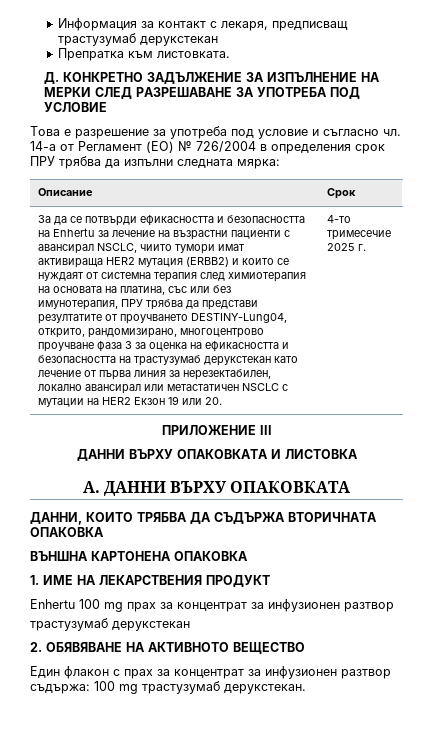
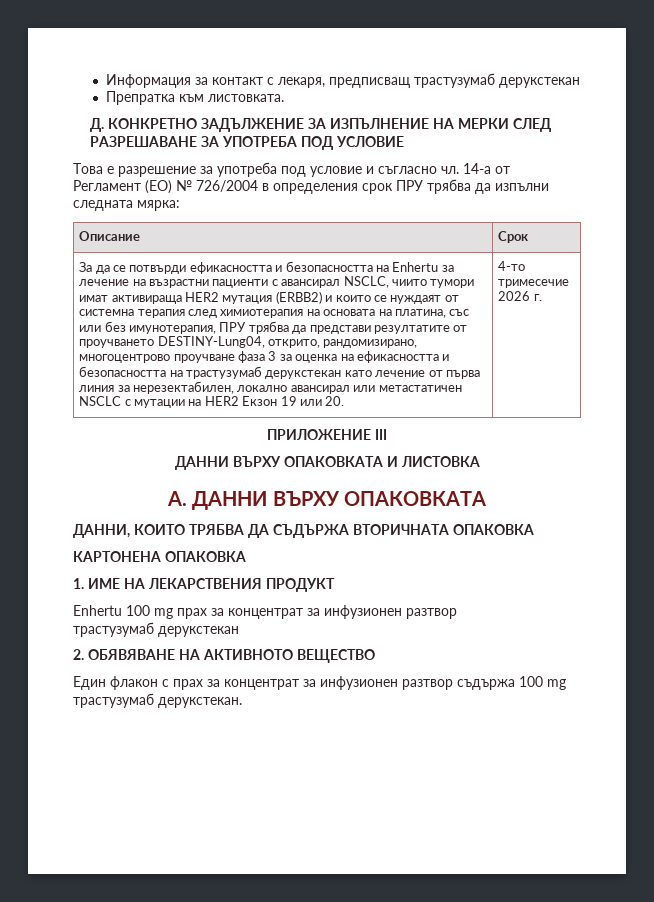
- 4-то тримесечие 2025 г.
+ 4-то тримесечие 2026 г.
- ВЪНШНА КАРТОНЕНА ОПАКОВКА
+ КАРТОНЕНА ОПАКОВКА
- Един флакон с прах за концентрат за инфузионен разтвор съдържа: 100 mg трастузумаб дерукстекан.
+ Един флакон с прах за концентрат за инфузионен разтвор съдържа 100 mg трастузумаб дерукстекан.

